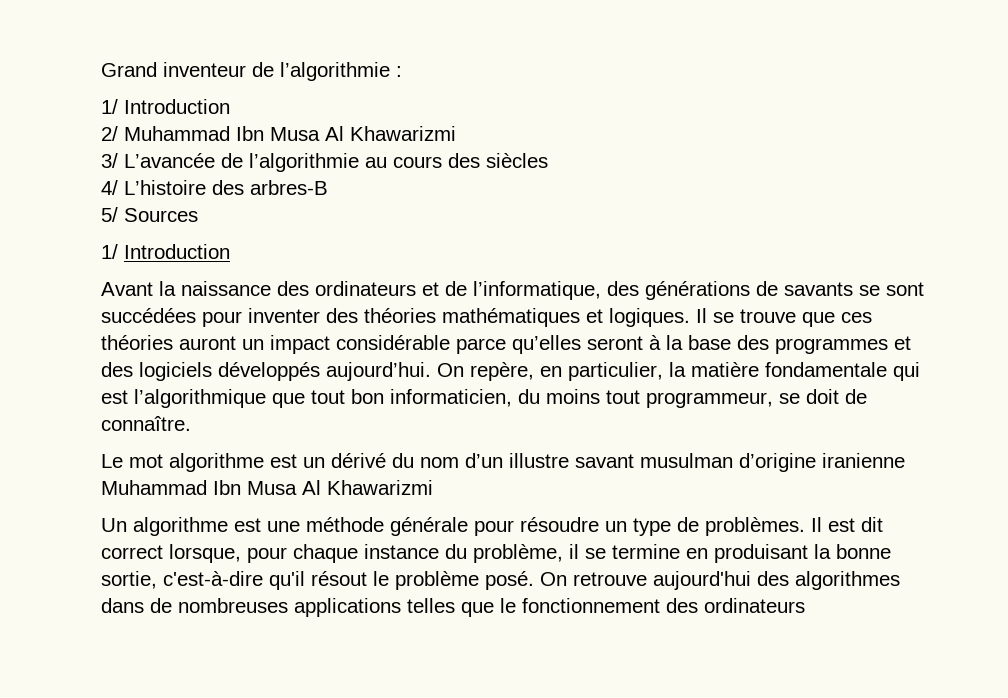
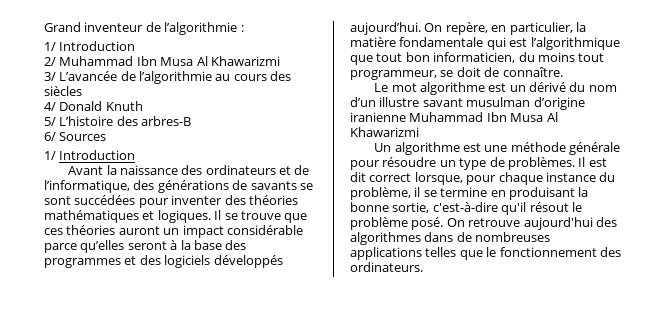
- 4/ L’histoire des arbres-B
+ 4/ Donald Knuth
+ 5/ L’histoire des arbres-B
- 5/ Sources
+ 6/ Sources
- On retrouve aujourd'hui des algorithmes dans de nombreuses applications telles que le fonctionnement des ordinateurs
+ On retrouve aujourd'hui des algorithmes dans de nombreuses applications telles que le fonctionnement des ordinateurs.

